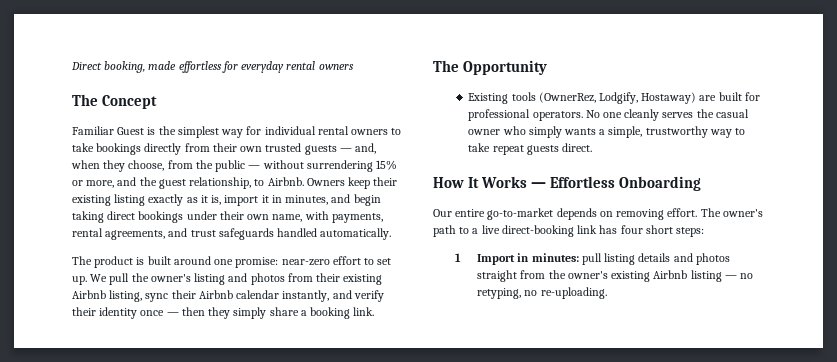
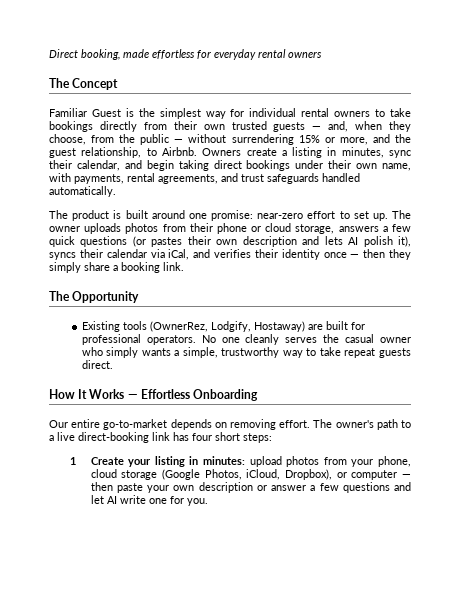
- Owners keep their existing listing exactly as it is, import it in minutes, and begin taking direct bookings under their own name, with payments, rental agreements, and trust safeguards handled automatically.
+ Owners create a listing in minutes, sync their calendar, and begin taking direct bookings under their own name, with payments, rental agreements, and trust safeguards handled automatically.
- We pull the owner's listing and photos from their existing Airbnb listing, sync their Airbnb calendar instantly, and verify their identity once — then they simply share a booking link.
+ The owner uploads photos from their phone or cloud storage, answers a few quick questions (or pastes their own description and lets AI polish it), syncs their calendar via iCal, and verifies their identity once — then they simply share a booking link.
- 1 Import in minutes: pull listing details and photos straight from the owner's existing Airbnb listing — no retyping, no re-uploading.
+ 1 Create your listing in minutes: upload photos from your phone, cloud storage (Google Photos, iCloud, Dropbox), or computer — then paste your own description or answer a few questions and let AI write one for you.

